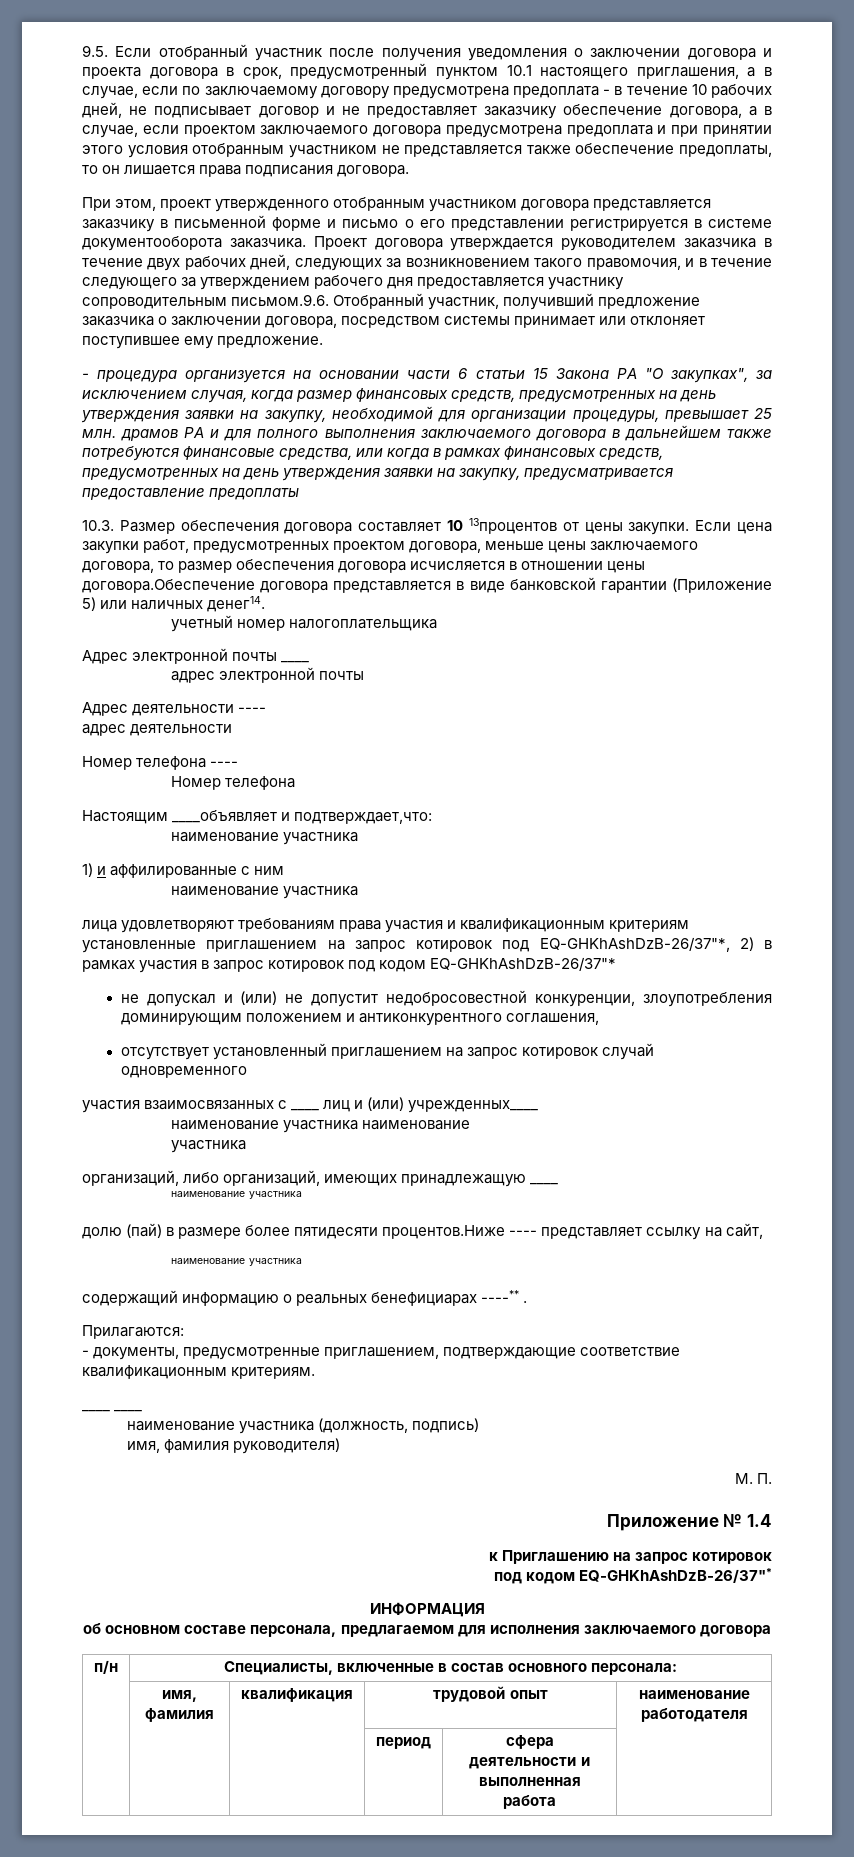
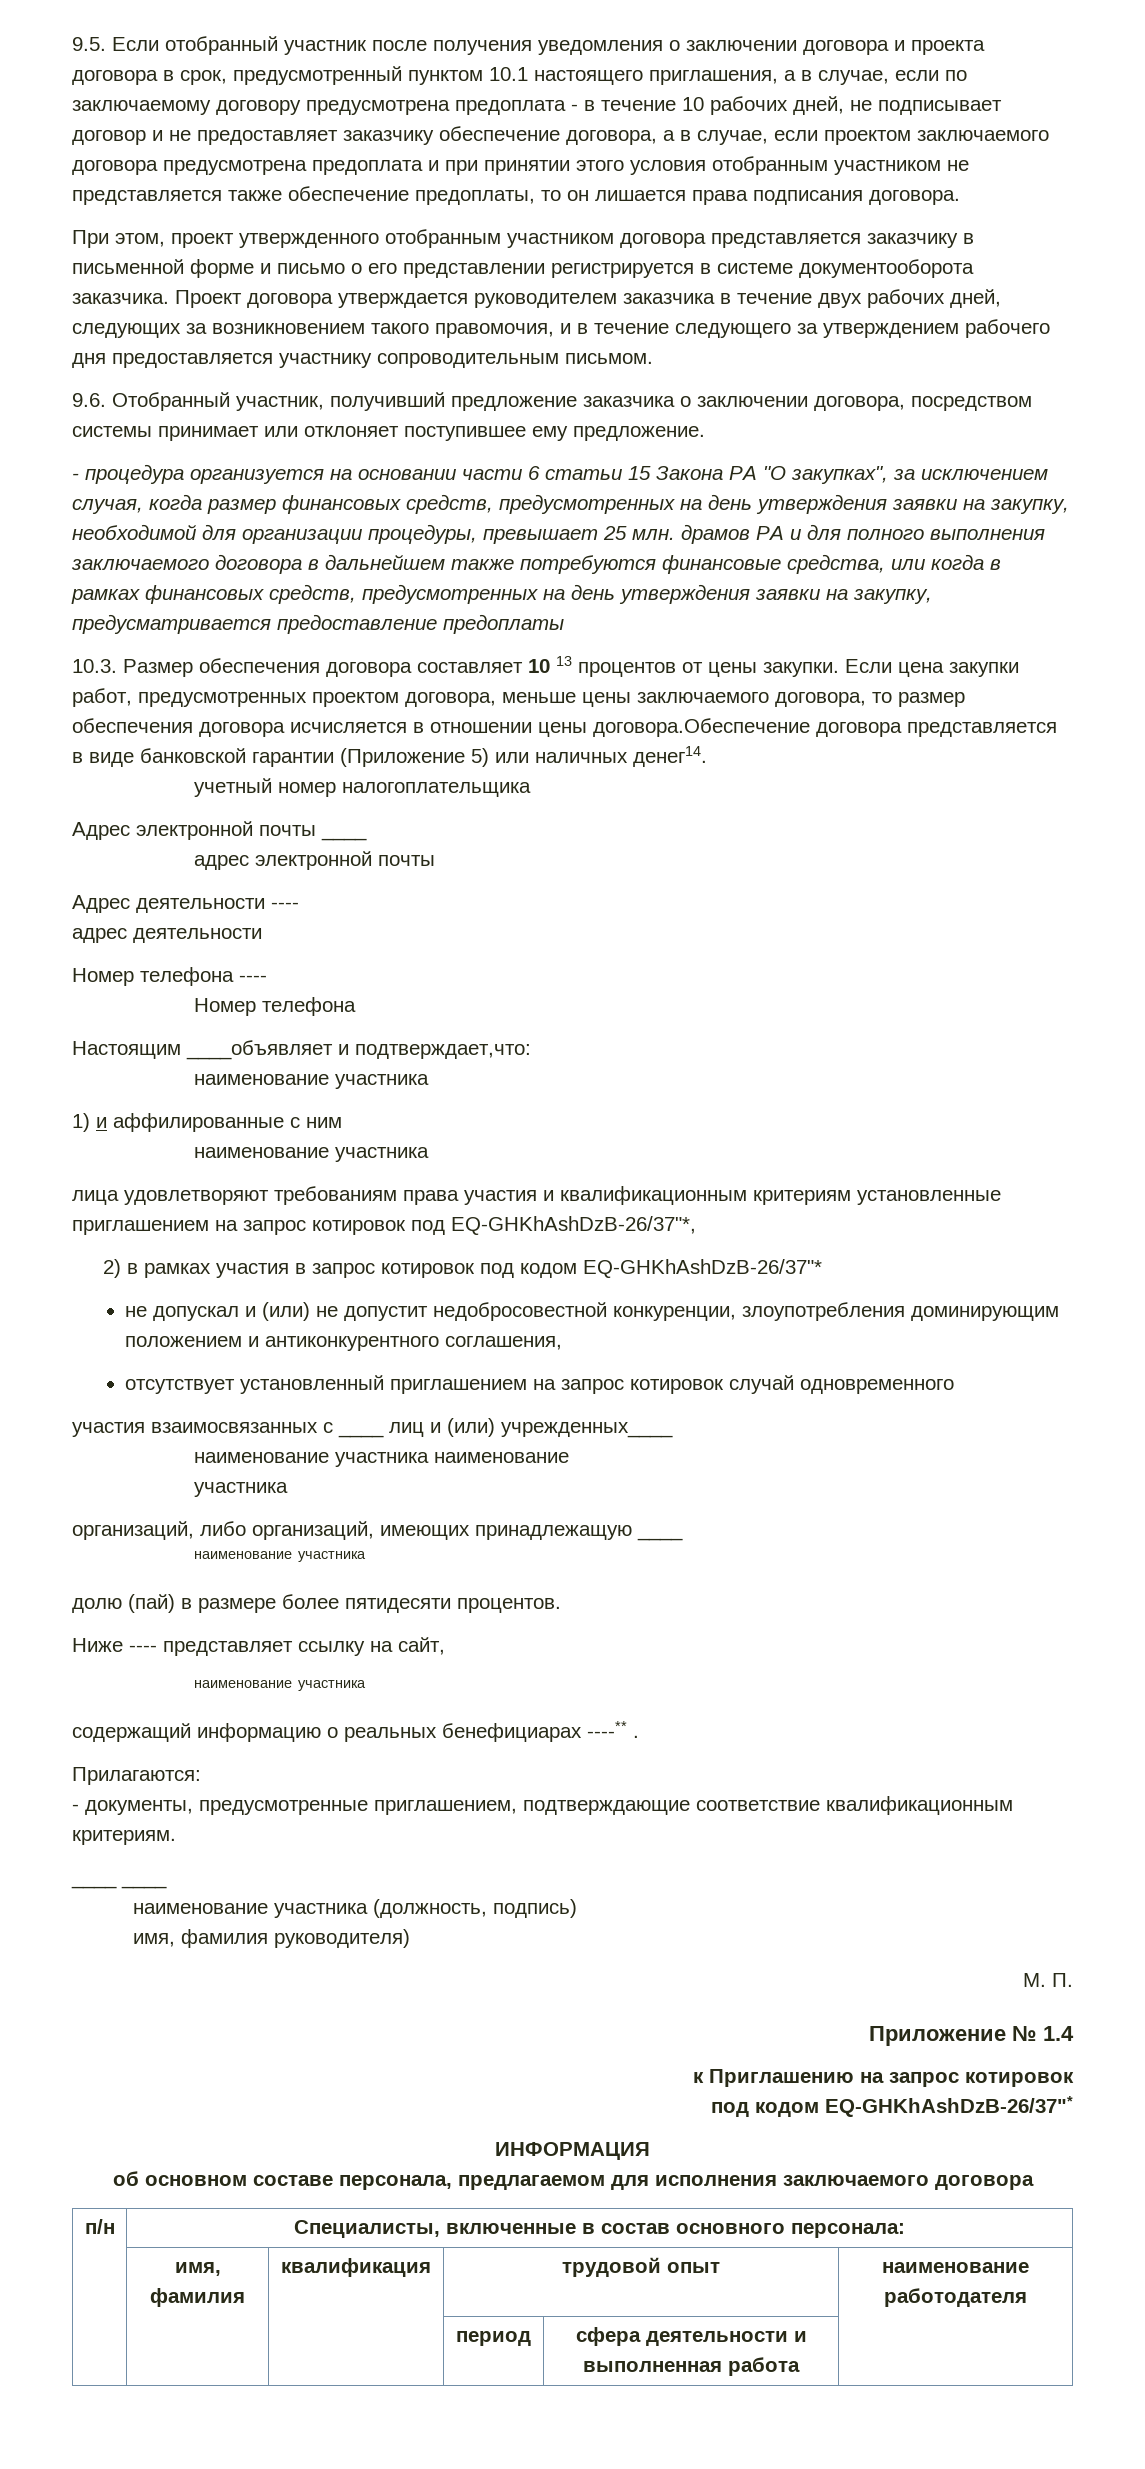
- Проект договора утверждается руководителем заказчика в течение двух рабочих дней, следующих за возникновением такого правомочия, и в течение следующего за утверждением рабочего дня предоставляется участнику сопроводительным письмом.9.6. Отобранный участник, получивший предложение заказчика о заключении договора, посредством системы принимает или отклоняет поступившее ему предложение.
+ Проект договора утверждается руководителем заказчика в течение двух рабочих дней, следующих за возникновением такого правомочия, и в течение следующего за утверждением рабочего дня предоставляется участнику сопроводительным письмом.
+ 9.6. Отобранный участник, получивший предложение заказчика о заключении договора, посредством системы принимает или отклоняет поступившее ему предложение.
- 10.3. Размер обеспечения договора составляет 10 13процентов от цены закупки.
+ 10.3. Размер обеспечения договора составляет 10 13 процентов от цены закупки.
- лица удовлетворяют требованиям права участия и квалификационным критериям установленные приглашением на запрос котировок под EQ-GHKhAshDzB-26/37"*, 2) в рамках участия в запрос котировок под кодом EQ-GHKhAshDzB-26/37"*
+ лица удовлетворяют требованиям права участия и квалификационным критериям установленные приглашением на запрос котировок под EQ-GHKhAshDzB-26/37"*,
+ 2) в рамках участия в запрос котировок под кодом EQ-GHKhAshDzB-26/37"*
- долю (пай) в размере более пятидесяти процентов.Ниже ---- представляет ссылку на сайт,
+ долю (пай) в размере более пятидесяти процентов.
+ Ниже ---- представляет ссылку на сайт,

